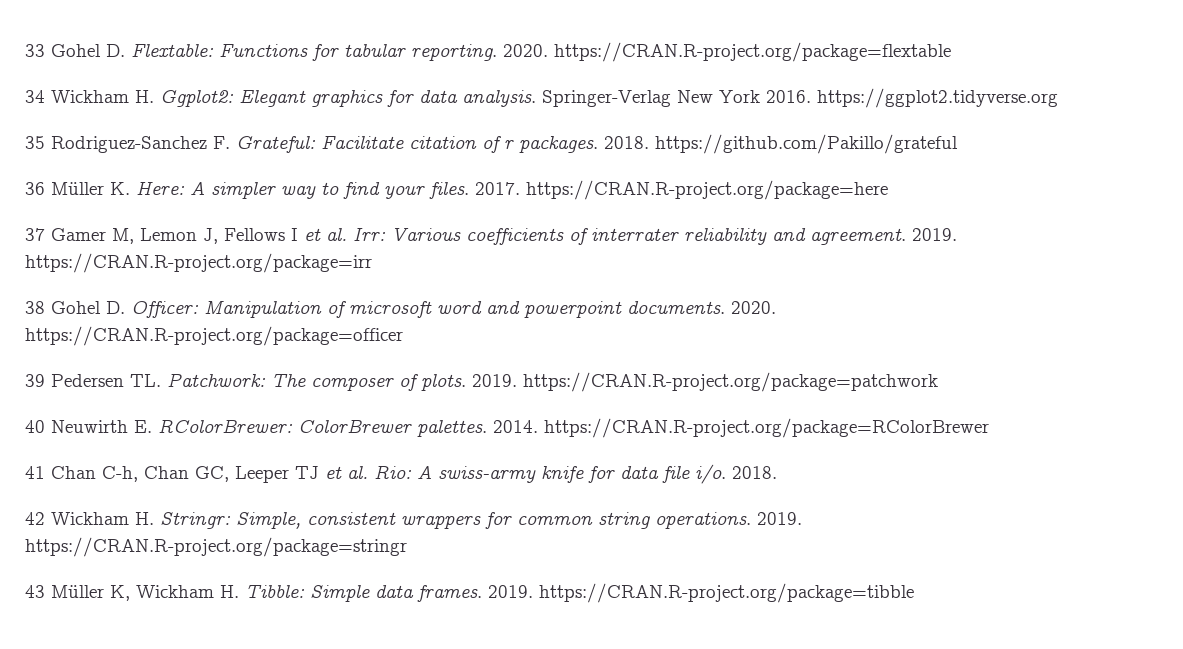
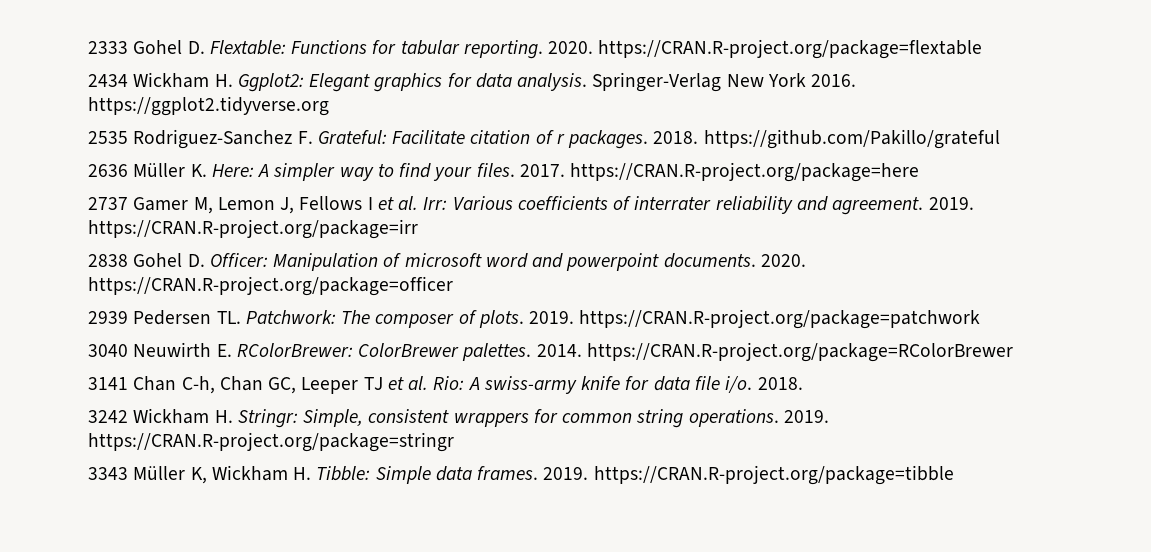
- 33 Gohel D. Flextable: Functions for tabular reporting.
+ 2333 Gohel D. Flextable: Functions for tabular reporting.
- 34 Wickham H. Ggplot2: Elegant graphics for data analysis.
+ 2434 Wickham H. Ggplot2: Elegant graphics for data analysis.
- 35 Rodriguez-Sanchez F. Grateful: Facilitate citation of r packages.
+ 2535 Rodriguez-Sanchez F. Grateful: Facilitate citation of r packages.
- 36 Müller K. Here: A simpler way to find your files.
+ 2636 Müller K. Here: A simpler way to find your files.
- 37 Gamer M, Lemon J, Fellows I et al. Irr: Various coefficients of interrater reliability and agreement.
+ 2737 Gamer M, Lemon J, Fellows I et al. Irr: Various coefficients of interrater reliability and agreement.
- 38 Gohel D. Officer: Manipulation of microsoft word and powerpoint documents.
+ 2838 Gohel D. Officer: Manipulation of microsoft word and powerpoint documents.
- 39 Pedersen TL. Patchwork: The composer of plots.
+ 2939 Pedersen TL. Patchwork: The composer of plots.
- 40 Neuwirth E. RColorBrewer: ColorBrewer palettes.
+ 3040 Neuwirth E. RColorBrewer: ColorBrewer palettes.
- 41 Chan C-h, Chan GC, Leeper TJ et al. Rio: A swiss-army knife for data file i/o.
+ 3141 Chan C-h, Chan GC, Leeper TJ et al. Rio: A swiss-army knife for data file i/o.
- 42 Wickham H. Stringr: Simple, consistent wrappers for common string operations.
+ 3242 Wickham H. Stringr: Simple, consistent wrappers for common string operations.
- 43 Müller K, Wickham H. Tibble: Simple data frames.
+ 3343 Müller K, Wickham H. Tibble: Simple data frames.

